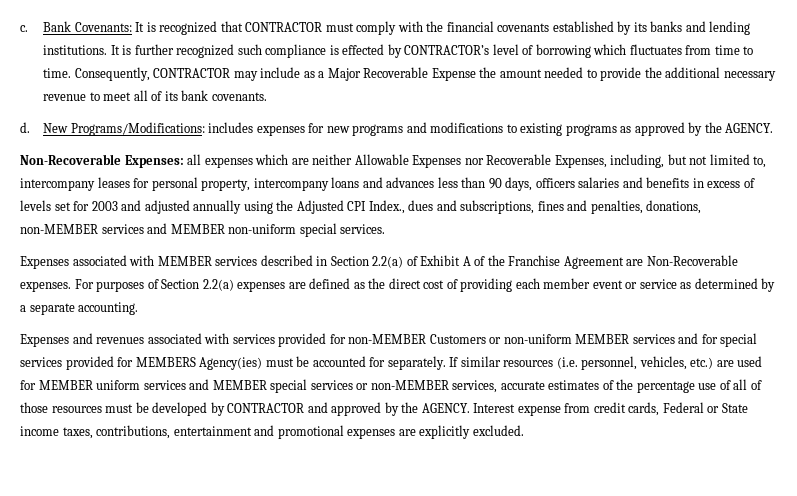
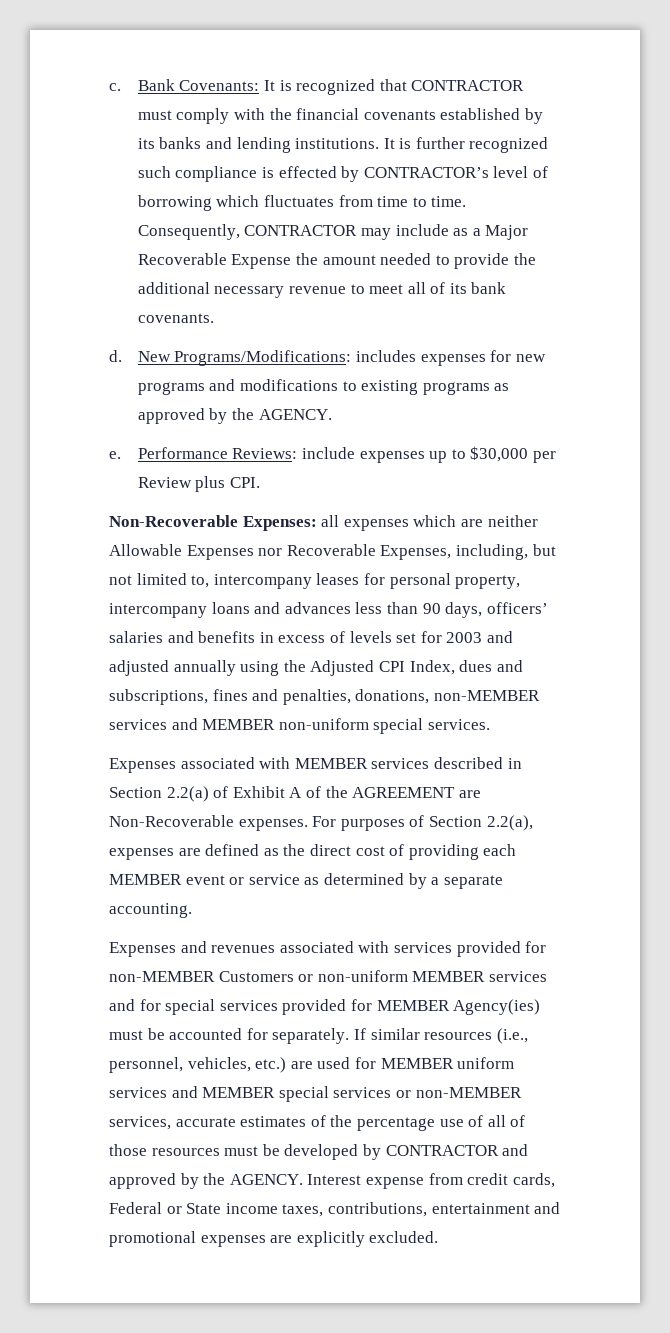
+ e. Performance Reviews: include expenses up to $30,000 per Review plus CPI.
- all expenses which are neither Allowable Expenses nor Recoverable Expenses, including, but not limited to, intercompany leases for personal property, intercompany loans and advances less than 90 days, officers salaries and benefits in excess of levels set for 2003 and adjusted annually using the Adjusted CPI Index., dues and subscriptions, fines and penalties, donations, non-MEMBER services and MEMBER non-uniform special services.
+ all expenses which are neither Allowable Expenses nor Recoverable Expenses, including, but not limited to, intercompany leases for personal property, intercompany loans and advances less than 90 days, officers’ salaries and benefits in excess of levels set for 2003 and adjusted annually using the Adjusted CPI Index, dues and subscriptions, fines and penalties, donations, non-MEMBER services and MEMBER non-uniform special services.
- Expenses associated with MEMBER services described in Section 2.2(a) of Exhibit A of the Franchise Agreement are Non-Recoverable expenses.
+ Expenses associated with MEMBER services described in Section 2.2(a) of Exhibit A of the AGREEMENT are Non-Recoverable expenses.
- For purposes of Section 2.2(a) expenses are defined as the direct cost of providing each member event or service as determined by a separate accounting.
+ For purposes of Section 2.2(a), expenses are defined as the direct cost of providing each MEMBER event or service as determined by a separate accounting.
- Expenses and revenues associated with services provided for non-MEMBER Customers or non-uniform MEMBER services and for special services provided for MEMBERS Agency(ies) must be accounted for separately.
+ Expenses and revenues associated with services provided for non-MEMBER Customers or non-uniform MEMBER services and for special services provided for MEMBER Agency(ies) must be accounted for separately.
- If similar resources (i.e. personnel, vehicles, etc.) are used for MEMBER uniform services and MEMBER special services or non-MEMBER services, accurate estimates of the percentage use of all of those resources must be developed by CONTRACTOR and approved by the AGENCY.
+ If similar resources (i.e., personnel, vehicles, etc.) are used for MEMBER uniform services and MEMBER special services or non-MEMBER services, accurate estimates of the percentage use of all of those resources must be developed by CONTRACTOR and approved by the AGENCY.

